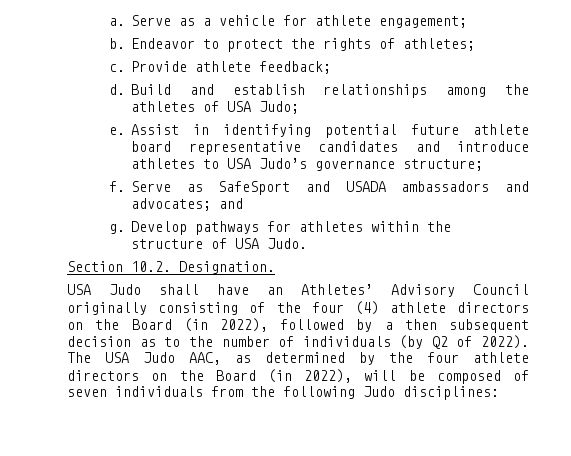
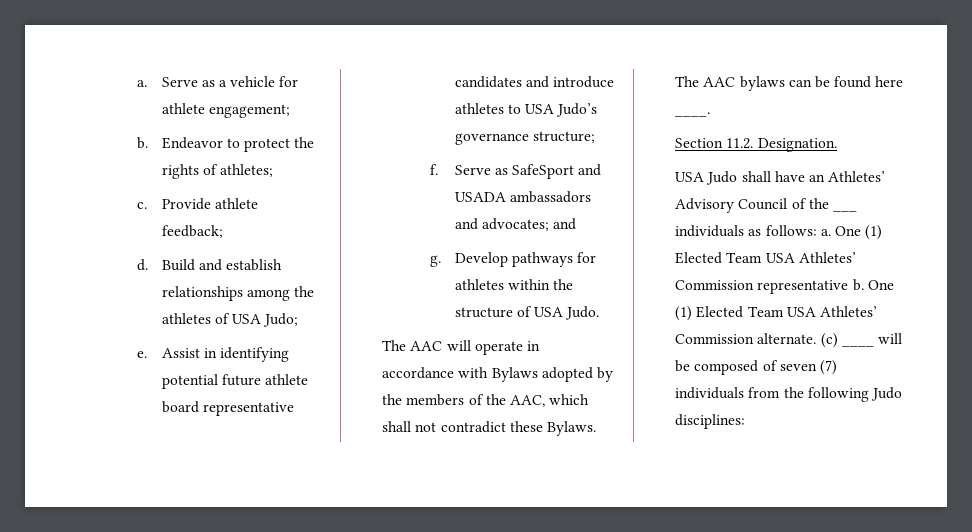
+ The AAC will operate in accordance with Bylaws adopted by the members of the AAC, which shall not contradict these Bylaws. The AAC bylaws can be found here ____.
- Section 10.2. Designation.
+ Section 11.2. Designation.
- USA Judo shall have an Athletes’ Advisory Council originally consisting of the four (4) athlete directors on the Board (in 2022), followed by a then subsequent decision as to the number of individuals (by Q2 of 2022). The USA Judo AAC, as determined by the four athlete directors on the Board (in 2022), will be composed of seven individuals from the following Judo disciplines:
+ USA Judo shall have an Athletes’ Advisory Council of the ___ individuals as follows: a. One (1) Elected Team USA Athletes’ Commission representative b. One (1) Elected Team USA Athletes’ Commission alternate. (c) ____ will be composed of seven (7) individuals from the following Judo disciplines:

